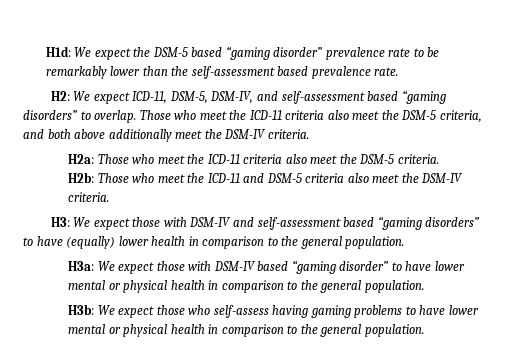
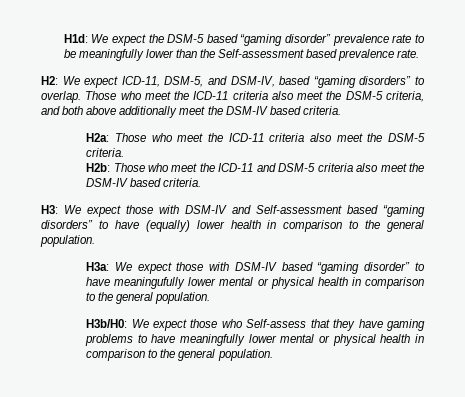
- H1d: We expect the DSM-5 based “gaming disorder” prevalence rate to be remarkably lower than the self-assessment based prevalence rate.
+ H1d: We expect the DSM-5 based “gaming disorder” prevalence rate to be meaningfully lower than the Self-assessment based prevalence rate.
- H2: We expect ICD-11, DSM-5, DSM-IV, and self-assessment based “gaming disorders” to overlap.
+ H2: We expect ICD-11, DSM-5, and DSM-IV, based “gaming disorders” to overlap.
- Those who meet the ICD-11 criteria also meet the DSM-5 criteria, and both above additionally meet the DSM-IV criteria.
+ Those who meet the ICD-11 criteria also meet the DSM-5 criteria, and both above additionally meet the DSM-IV based criteria.
- H2b: Those who meet the ICD-11 and DSM-5 criteria also meet the DSM-IV criteria.
+ H2b: Those who meet the ICD-11 and DSM-5 criteria also meet the DSM-IV based criteria.
- H3: We expect those with DSM-IV and self-assessment based “gaming disorders” to have (equally) lower health in comparison to the general population.
+ H3: We expect those with DSM-IV and Self-assessment based “gaming disorders” to have (equally) lower health in comparison to the general population.
- H3a: We expect those with DSM-IV based “gaming disorder” to have lower mental or physical health in comparison to the general population.
+ H3a: We expect those with DSM-IV based “gaming disorder” to have meaningufully lower mental or physical health in comparison to the general population.
- H3b: We expect those who self-assess having gaming problems to have lower mental or physical health in comparison to the general population.
+ H3b/H0: We expect those who Self-assess that they have gaming problems to have meaningfully lower mental or physical health in comparison to the general population.

